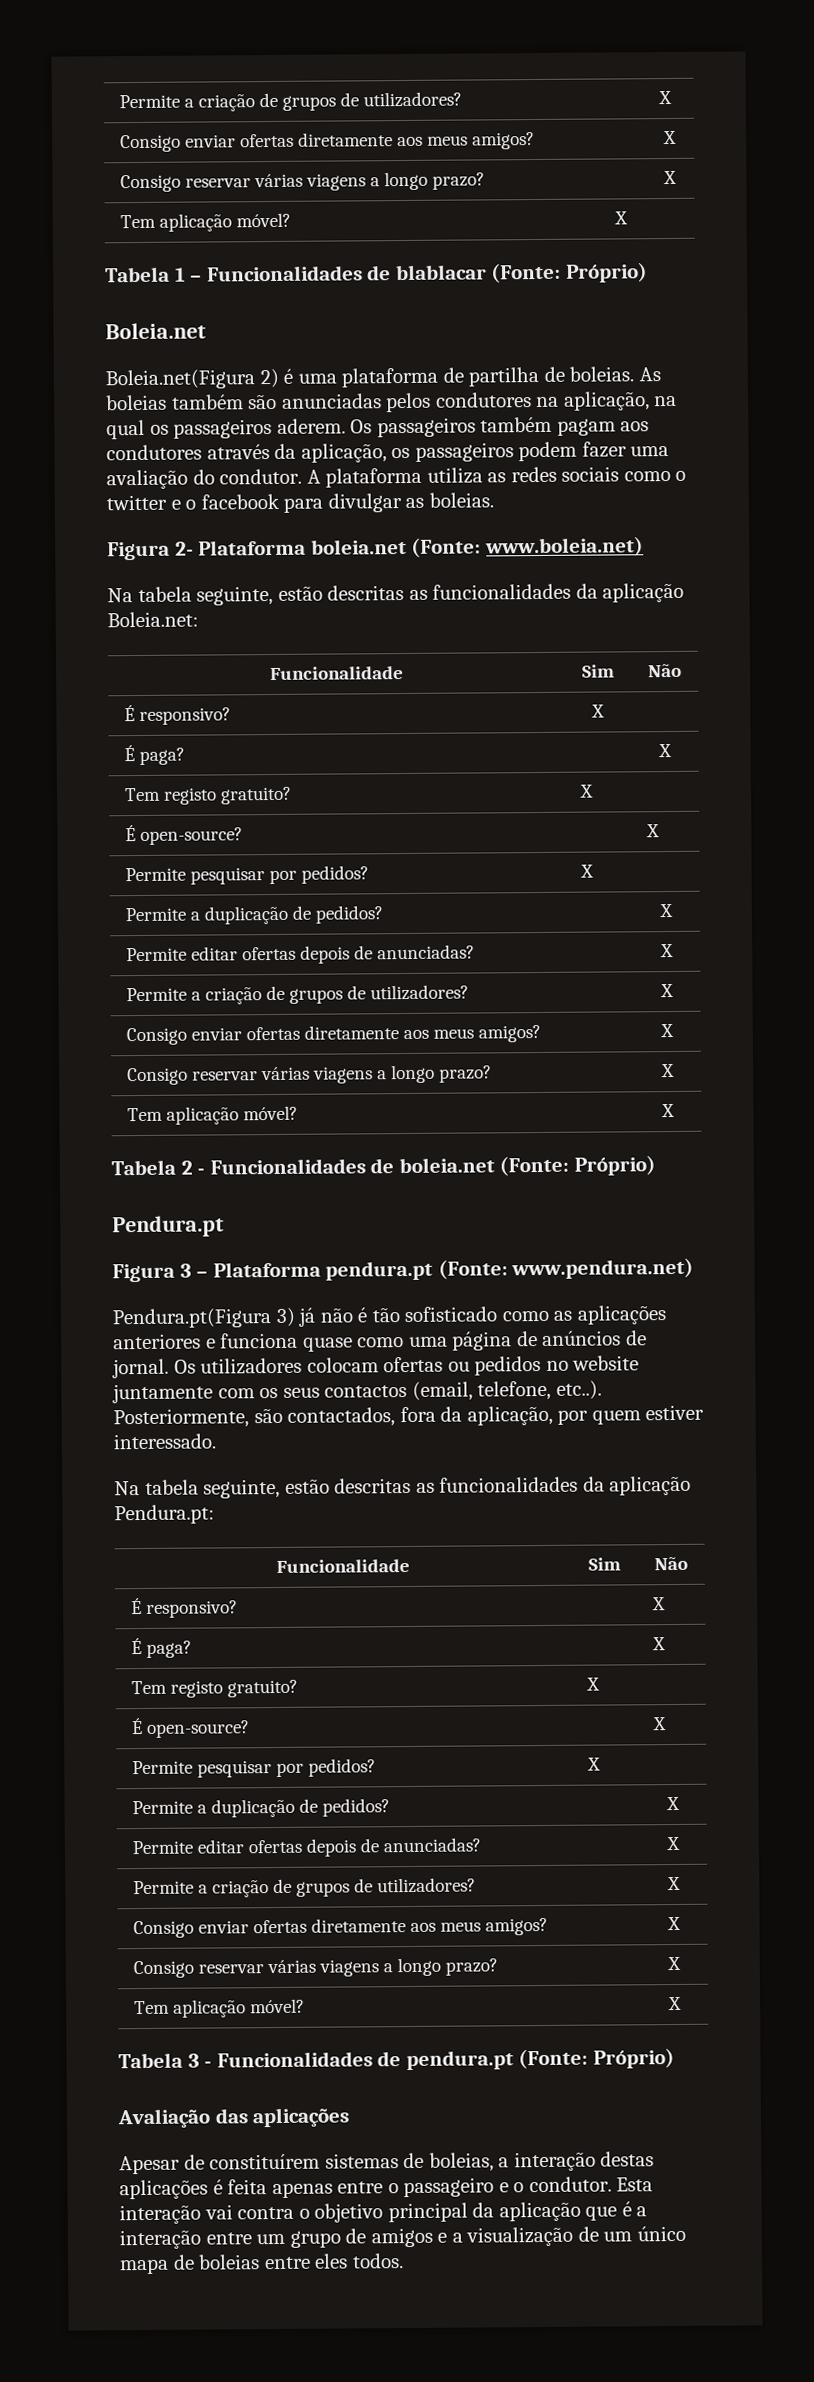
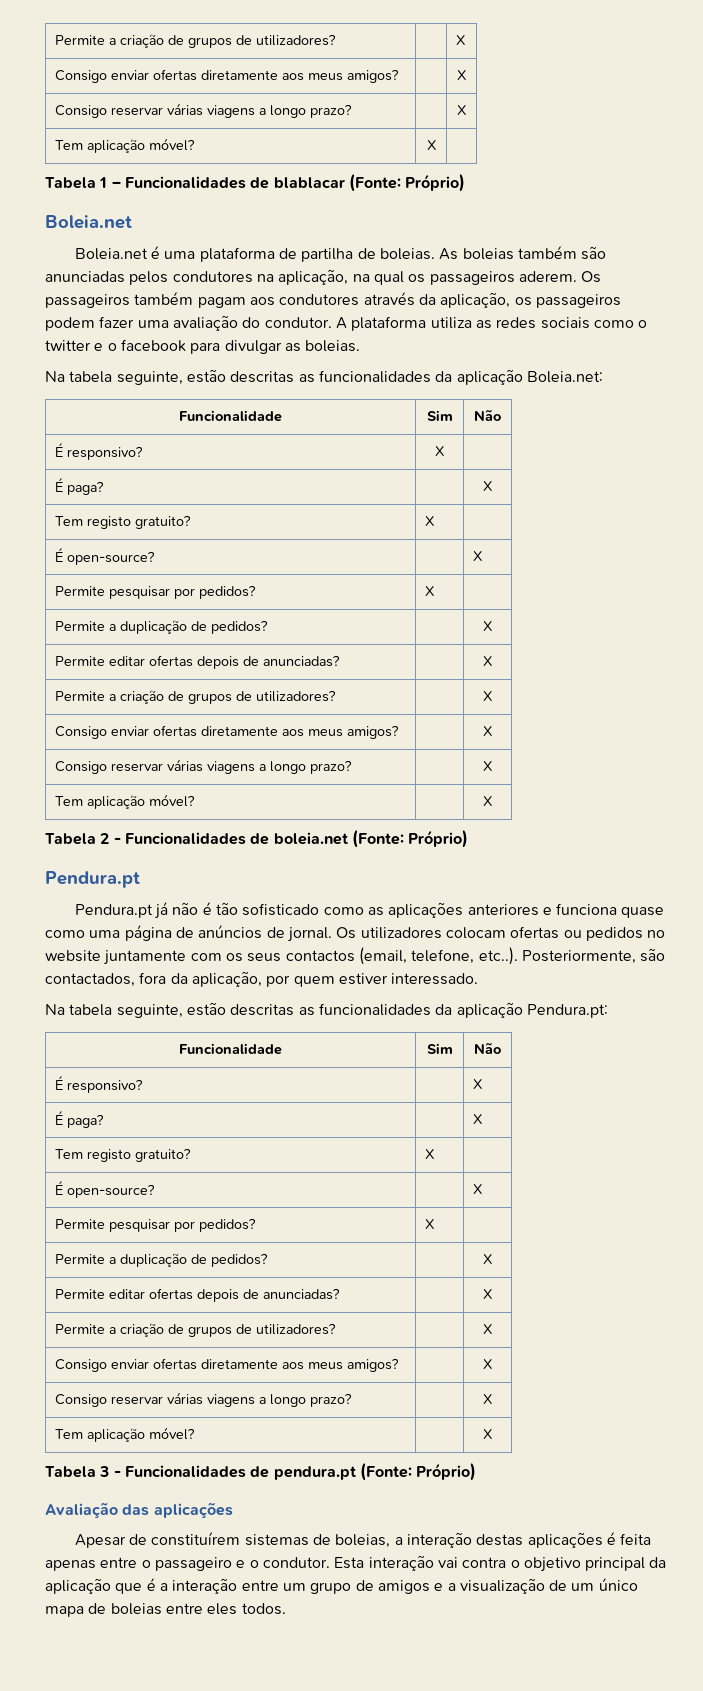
- Boleia.net(Figura 2) é uma plataforma de partilha de boleias.
+ Boleia.net é uma plataforma de partilha de boleias.
- Figura 2- Plataforma boleia.net (Fonte: www.boleia.net)
- Figura 3 – Plataforma pendura.pt (Fonte: www.pendura.net)
- Pendura.pt(Figura 3) já não é tão sofisticado como as aplicações anteriores e funciona quase como uma página de anúncios de jornal.
+ Pendura.pt já não é tão sofisticado como as aplicações anteriores e funciona quase como uma página de anúncios de jornal.

